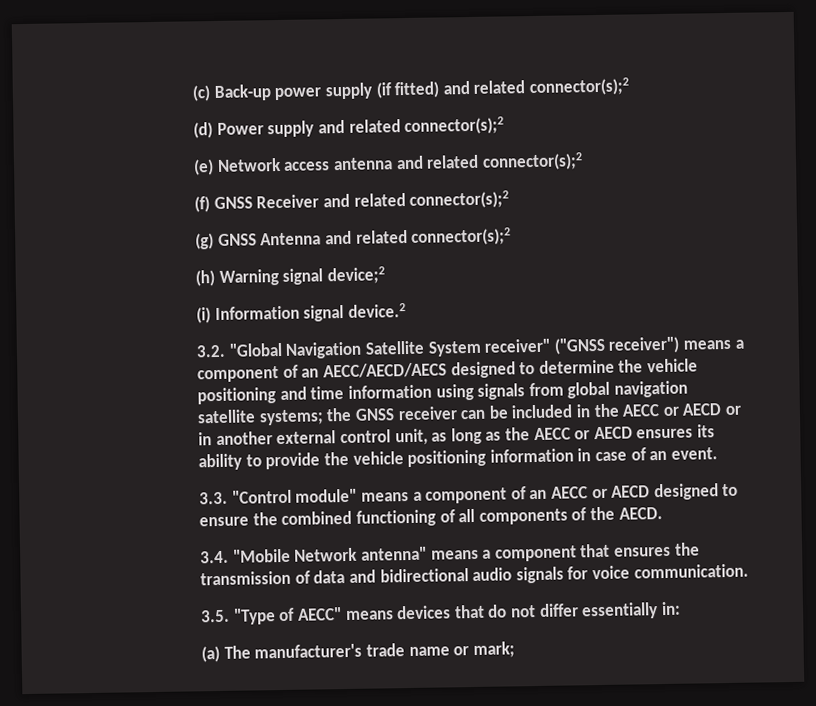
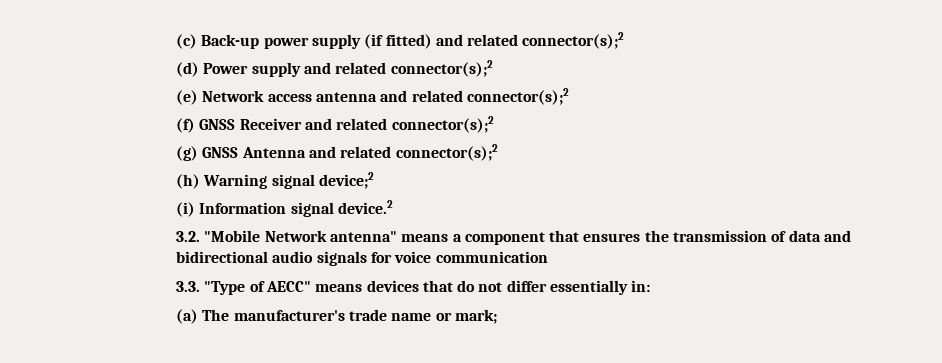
- 3.2. "Global Navigation Satellite System receiver" ("GNSS receiver") means a component of an AECC/AECD/AECS designed to determine the vehicle positioning and time information using signals from global navigation satellite systems; the GNSS receiver can be included in the AECC or AECD or in another external control unit, as long as the AECC or AECD ensures its ability to provide the vehicle positioning information in case of an event.
- 3.3. "Control module" means a component of an AECC or AECD designed to ensure the combined functioning of all components of the AECD.
- 3.4. "Mobile Network antenna" means a component that ensures the transmission of data and bidirectional audio signals for voice communication.
- 3.5. "Type of AECC" means devices that do not differ essentially in:
+ 3.2. "Mobile Network antenna" means a component that ensures the transmission of data and bidirectional audio signals for voice communication
+ 3.3. "Type of AECC" means devices that do not differ essentially in:

